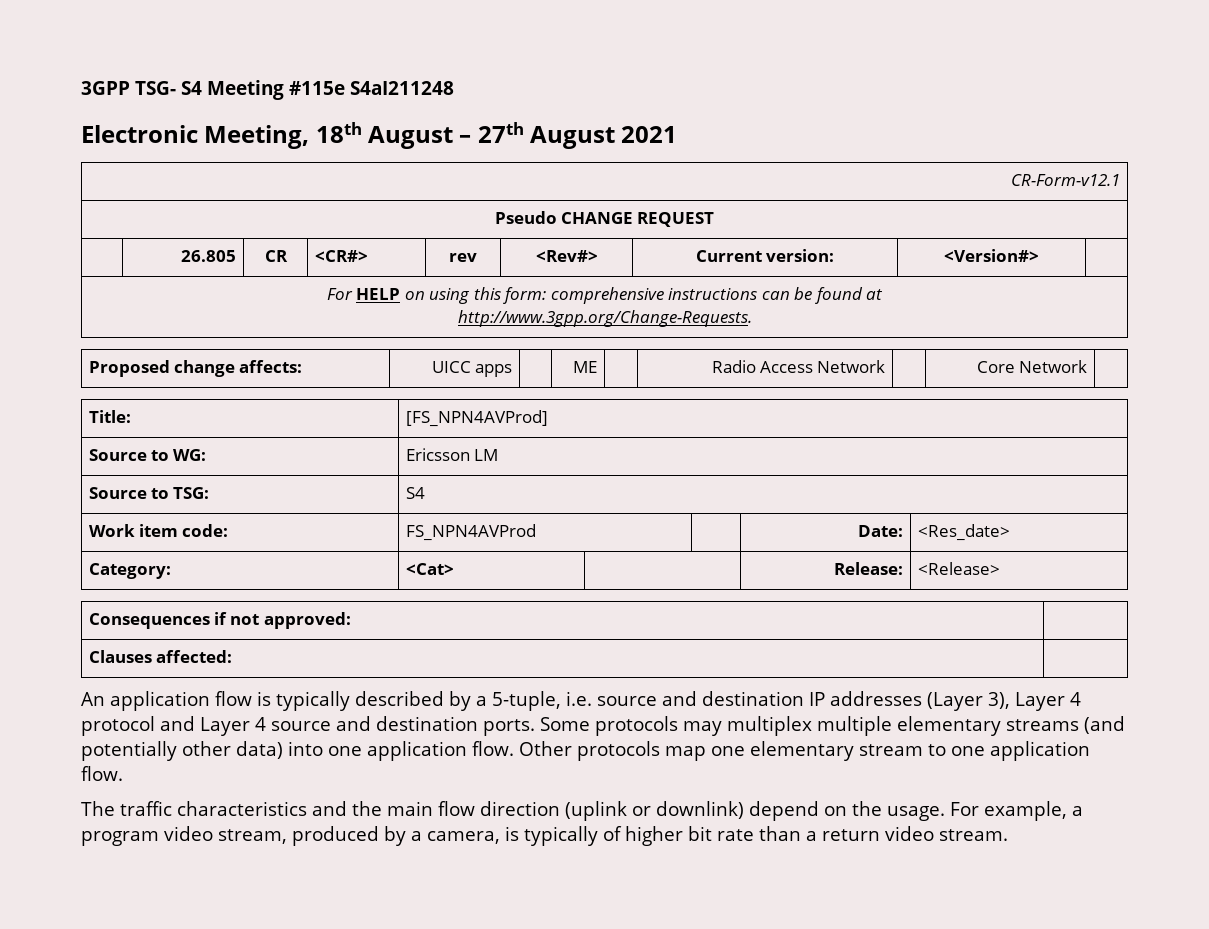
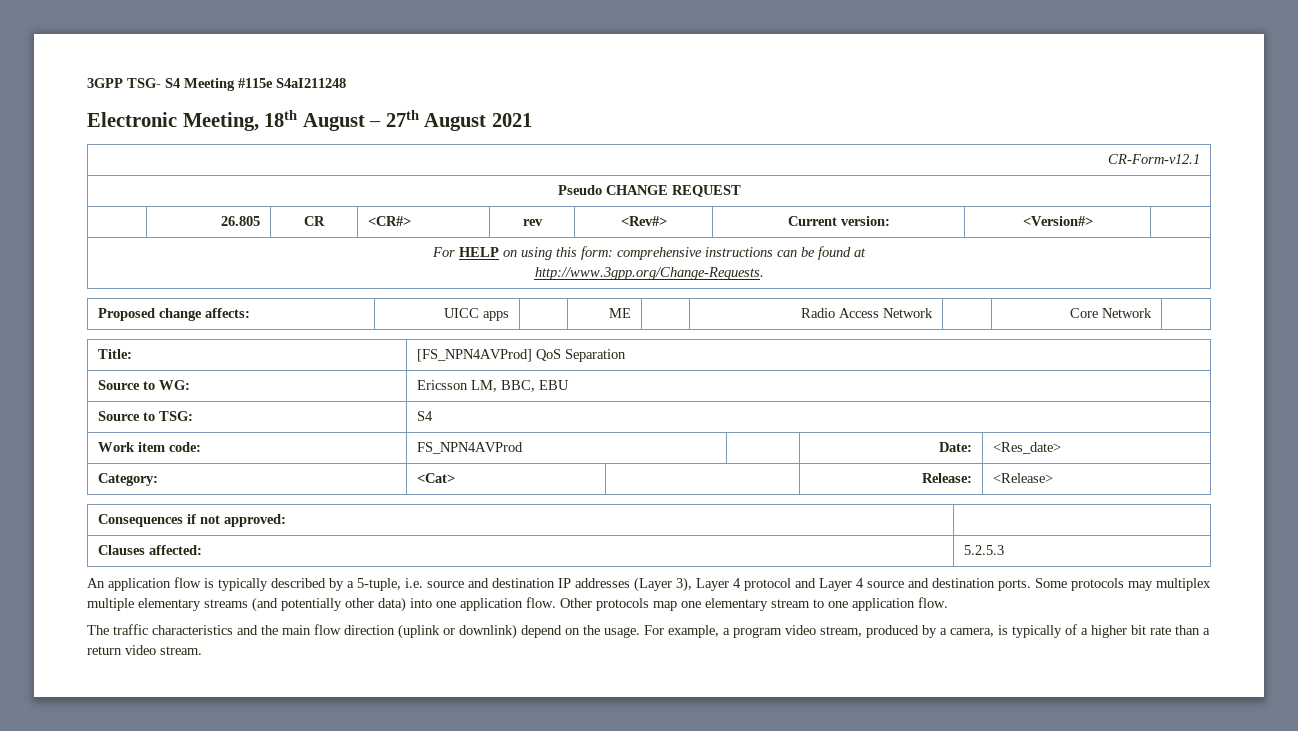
- Title: | [FS_NPN4AVProd]
+ Title: | [FS_NPN4AVProd] QoS Separation
- Source to WG: | Ericsson LM
+ Source to WG: | Ericsson LM, BBC, EBU
- Clauses affected: |
+ Clauses affected: | 5.2.5.3
- For example, a program video stream, produced by a camera, is typically of higher bit rate than a return video stream.
+ For example, a program video stream, produced by a camera, is typically of a higher bit rate than a return video stream.

